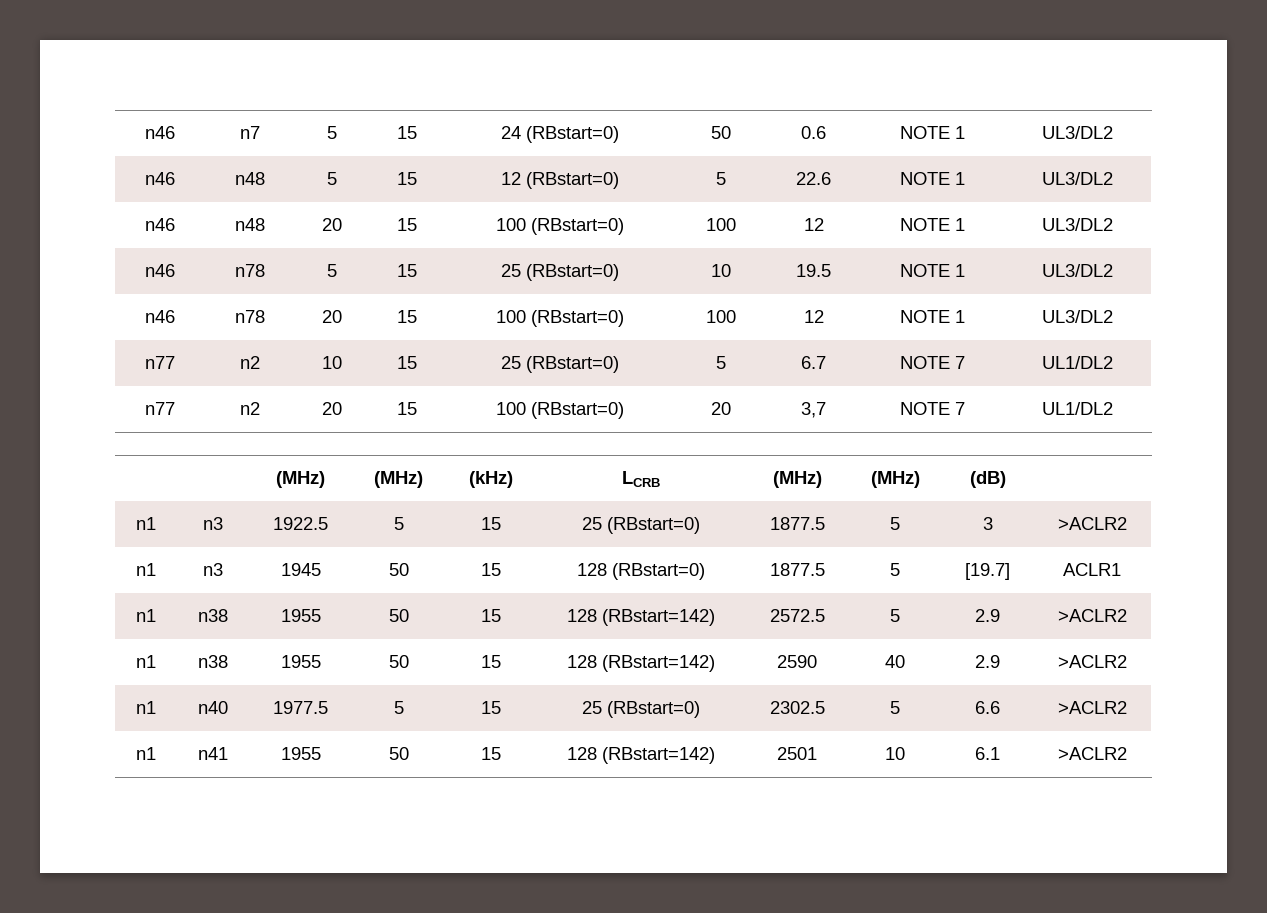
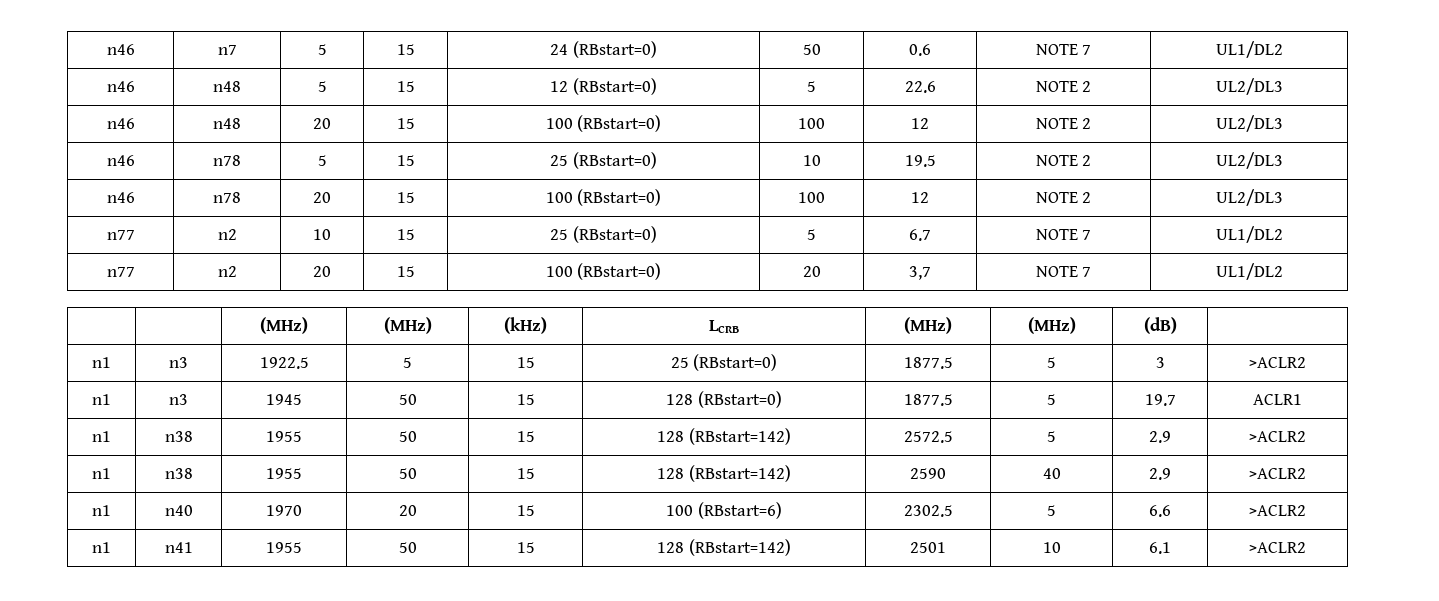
- n46 | n7 | 5 | 15 | 24 (RBstart=0) | 50 | 0.6 | NOTE 1 | UL3/DL2
+ n46 | n7 | 5 | 15 | 24 (RBstart=0) | 50 | 0.6 | NOTE 7 | UL1/DL2
- n46 | n48 | 5 | 15 | 12 (RBstart=0) | 5 | 22.6 | NOTE 1 | UL3/DL2
+ n46 | n48 | 5 | 15 | 12 (RBstart=0) | 5 | 22.6 | NOTE 2 | UL2/DL3
- n46 | n48 | 20 | 15 | 100 (RBstart=0) | 100 | 12 | NOTE 1 | UL3/DL2
+ n46 | n48 | 20 | 15 | 100 (RBstart=0) | 100 | 12 | NOTE 2 | UL2/DL3
- n46 | n78 | 5 | 15 | 25 (RBstart=0) | 10 | 19.5 | NOTE 1 | UL3/DL2
+ n46 | n78 | 5 | 15 | 25 (RBstart=0) | 10 | 19.5 | NOTE 2 | UL2/DL3
- n46 | n78 | 20 | 15 | 100 (RBstart=0) | 100 | 12 | NOTE 1 | UL3/DL2
+ n46 | n78 | 20 | 15 | 100 (RBstart=0) | 100 | 12 | NOTE 2 | UL2/DL3
- n1 | n3 | 1945 | 50 | 15 | 128 (RBstart=0) | 1877.5 | 5 | [19.7] | ACLR1
+ n1 | n3 | 1945 | 50 | 15 | 128 (RBstart=0) | 1877.5 | 5 | 19.7 | ACLR1
- n1 | n40 | 1977.5 | 5 | 15 | 25 (RBstart=0) | 2302.5 | 5 | 6.6 | >ACLR2
+ n1 | n40 | 1970 | 20 | 15 | 100 (RBstart=6) | 2302.5 | 5 | 6.6 | >ACLR2

